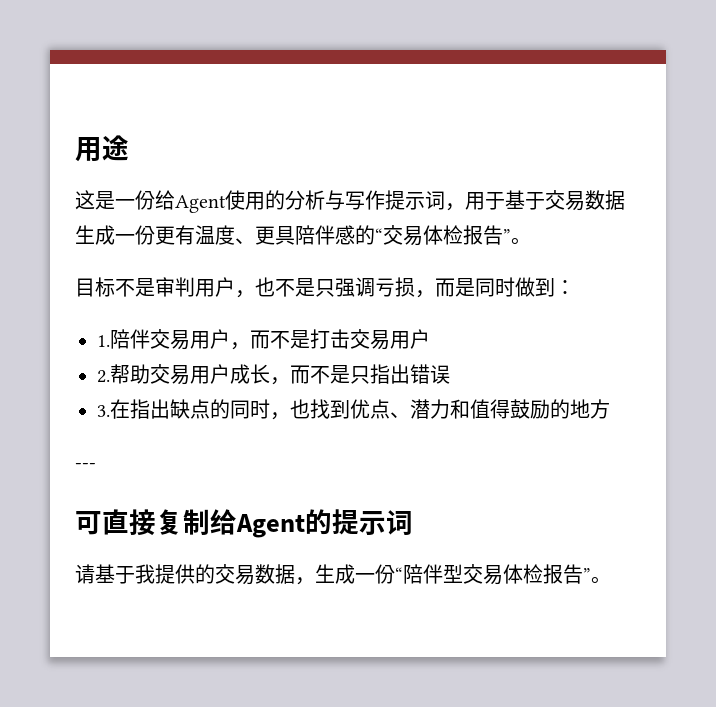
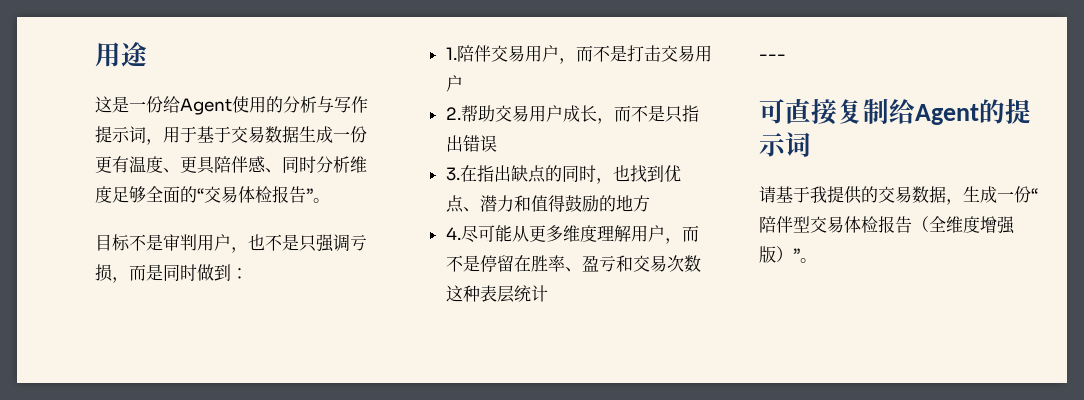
- 这是一份给Agent使用的分析与写作提示词，用于基于交易数据生成一份更有温度、更具陪伴感的“交易体检报告”。
+ 这是一份给Agent使用的分析与写作提示词，用于基于交易数据生成一份更有温度、更具陪伴感、同时分析维度足够全面的“交易体检报告”。
+ 4.尽可能从更多维度理解用户，而不是停留在胜率、盈亏和交易次数这种表层统计
- 请基于我提供的交易数据，生成一份“陪伴型交易体检报告”。
+ 请基于我提供的交易数据，生成一份“陪伴型交易体检报告（全维度增强版）”。

